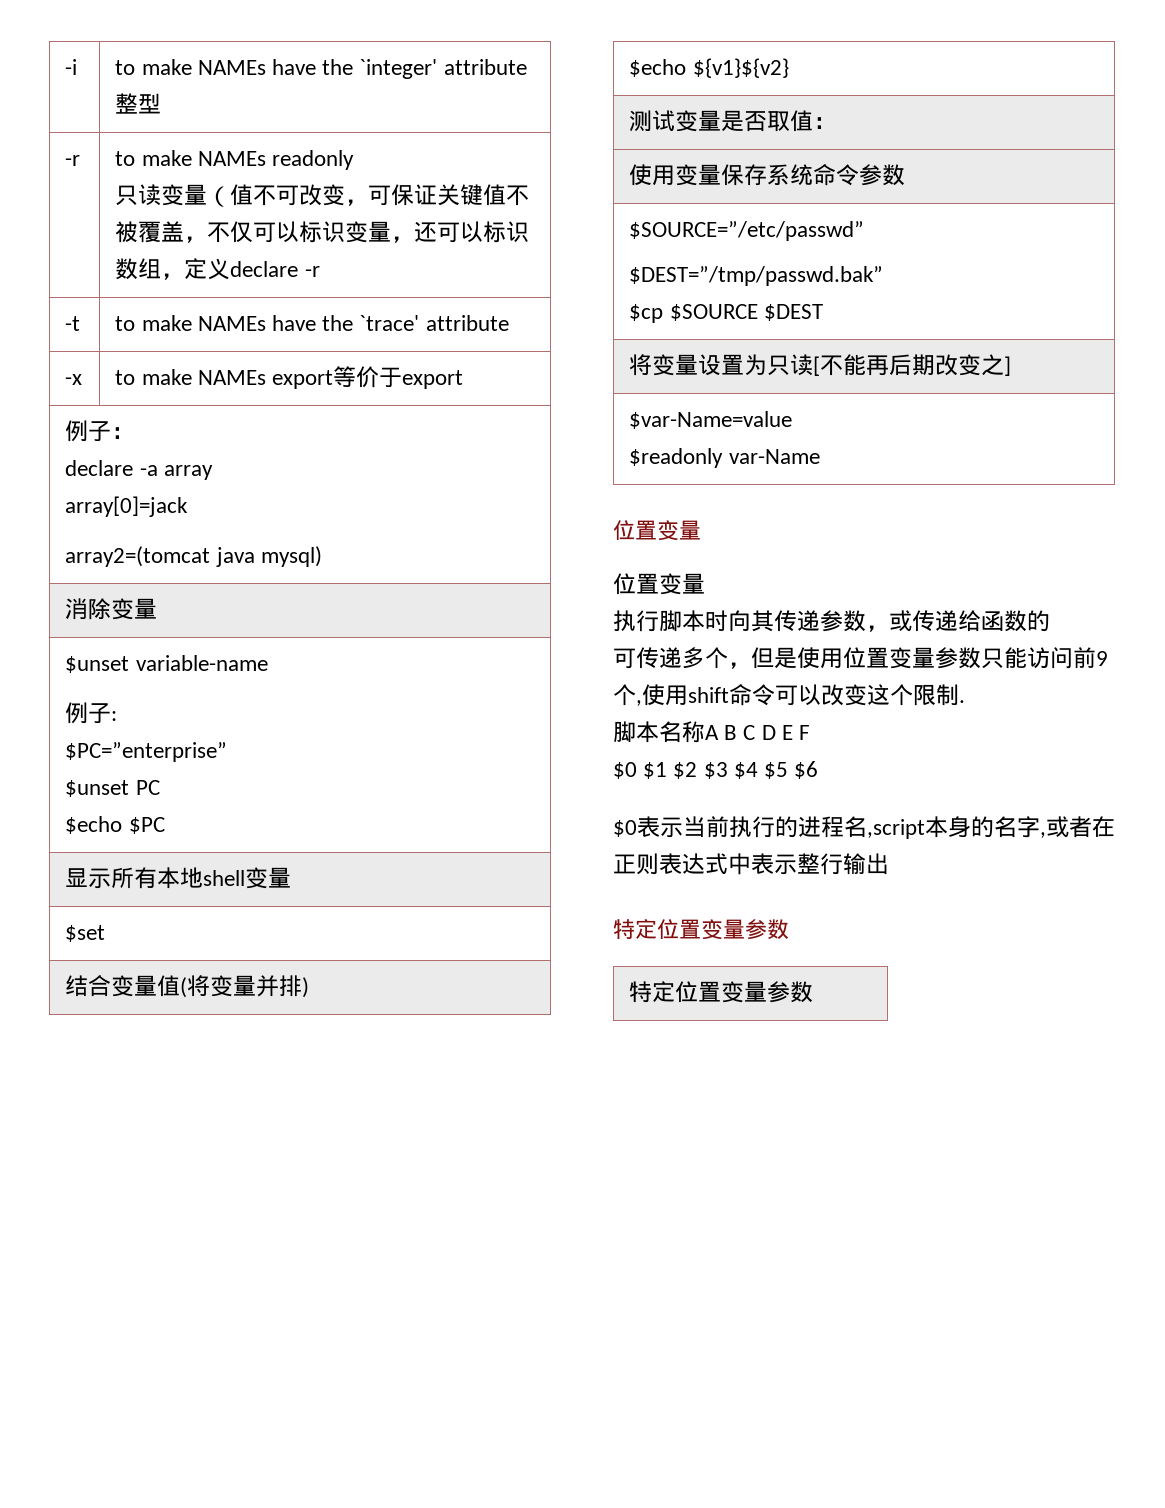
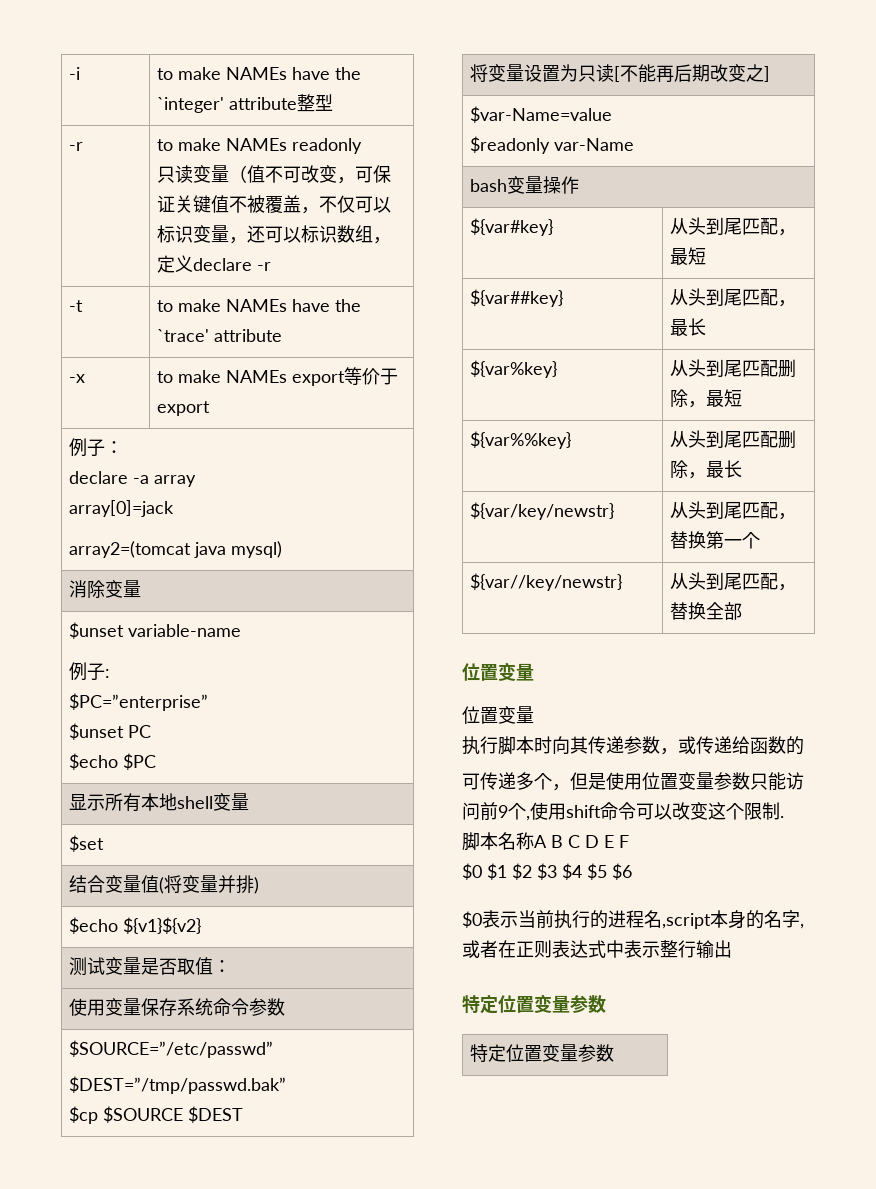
+ bash变量操作
+ ${var#key} | 从头到尾匹配，最短
+ ${var##key} | 从头到尾匹配，最长
+ ${var%key} | 从头到尾匹配删除，最短
+ ${var%%key} | 从头到尾匹配删除，最长
+ ${var/key/newstr} | 从头到尾匹配，替换第一个
+ ${var//key/newstr} | 从头到尾匹配，替换全部

